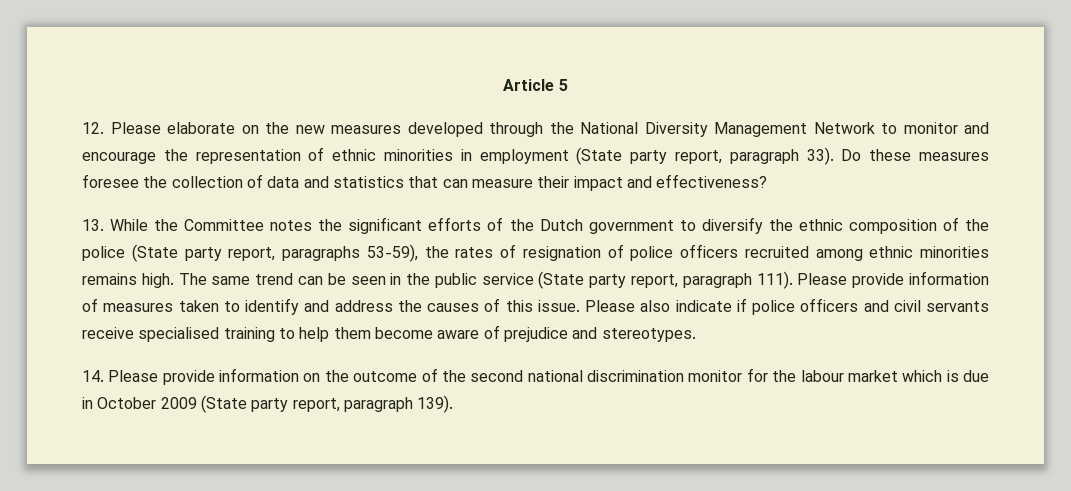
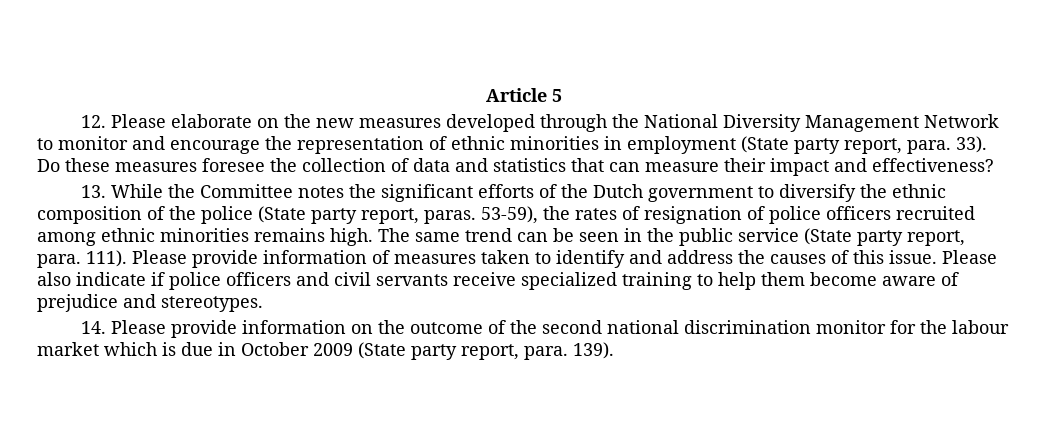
- 12. Please elaborate on the new measures developed through the National Diversity Management Network to monitor and encourage the representation of ethnic minorities in employment (State party report, paragraph 33).
+ 12. Please elaborate on the new measures developed through the National Diversity Management Network to monitor and encourage the representation of ethnic minorities in employment (State party report, para. 33).
- 13. While the Committee notes the significant efforts of the Dutch government to diversify the ethnic composition of the police (State party report, paragraphs 53-59), the rates of resignation of police officers recruited among ethnic minorities remains high.
+ 13. While the Committee notes the significant efforts of the Dutch government to diversify the ethnic composition of the police (State party report, paras. 53-59), the rates of resignation of police officers recruited among ethnic minorities remains high.
- The same trend can be seen in the public service (State party report, paragraph 111).
+ The same trend can be seen in the public service (State party report, para. 111).
- Please also indicate if police officers and civil servants receive specialised training to help them become aware of prejudice and stereotypes.
+ Please also indicate if police officers and civil servants receive specialized training to help them become aware of prejudice and stereotypes.
- 14. Please provide information on the outcome of the second national discrimination monitor for the labour market which is due in October 2009 (State party report, paragraph 139).
+ 14. Please provide information on the outcome of the second national discrimination monitor for the labour market which is due in October 2009 (State party report, para. 139).

